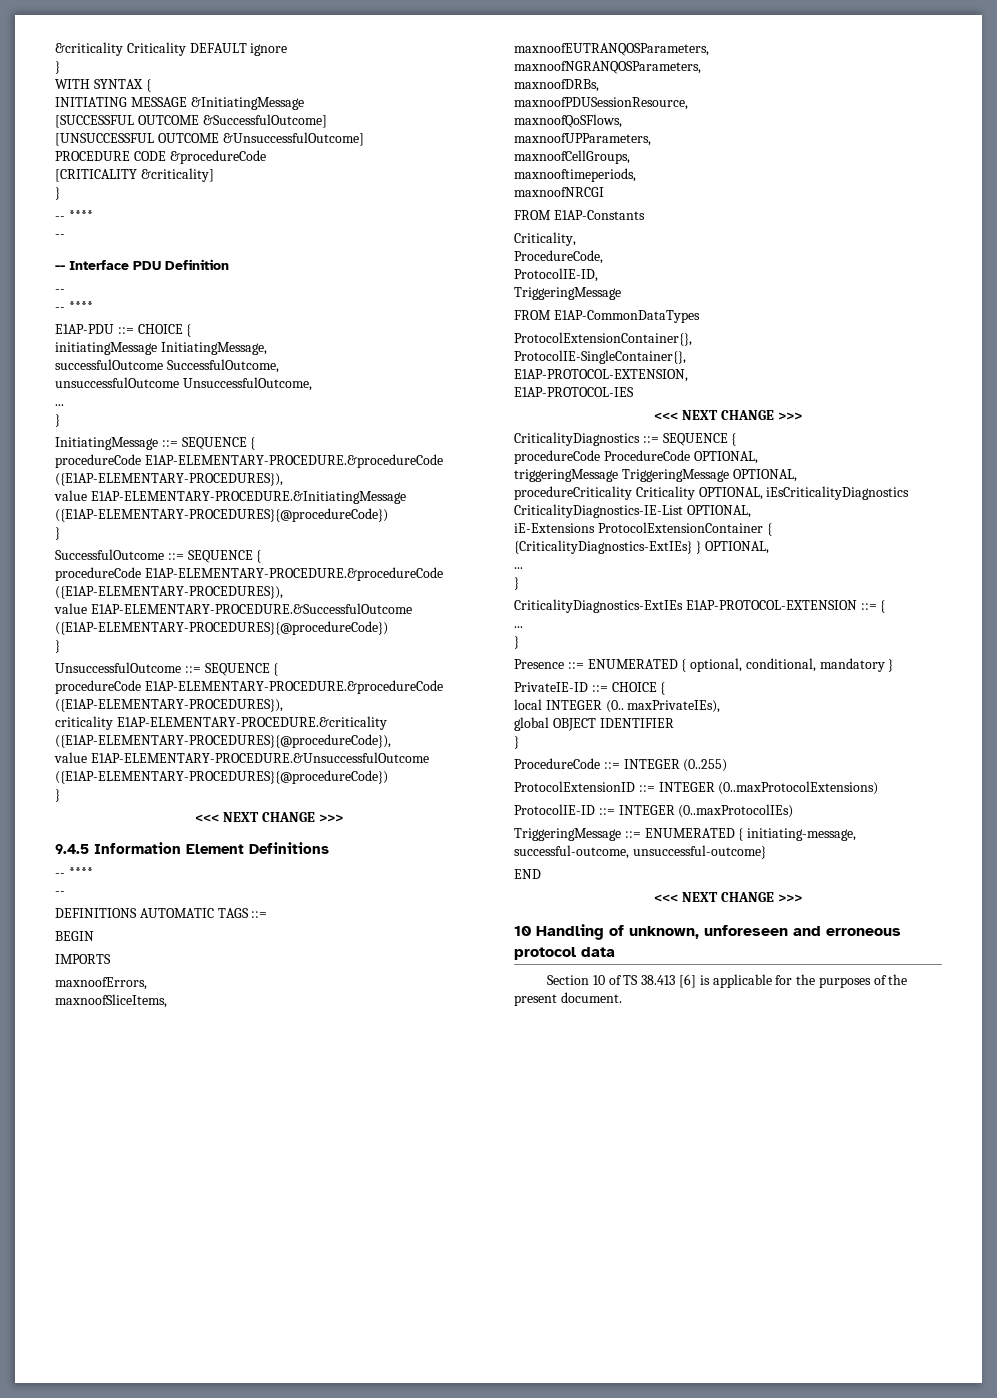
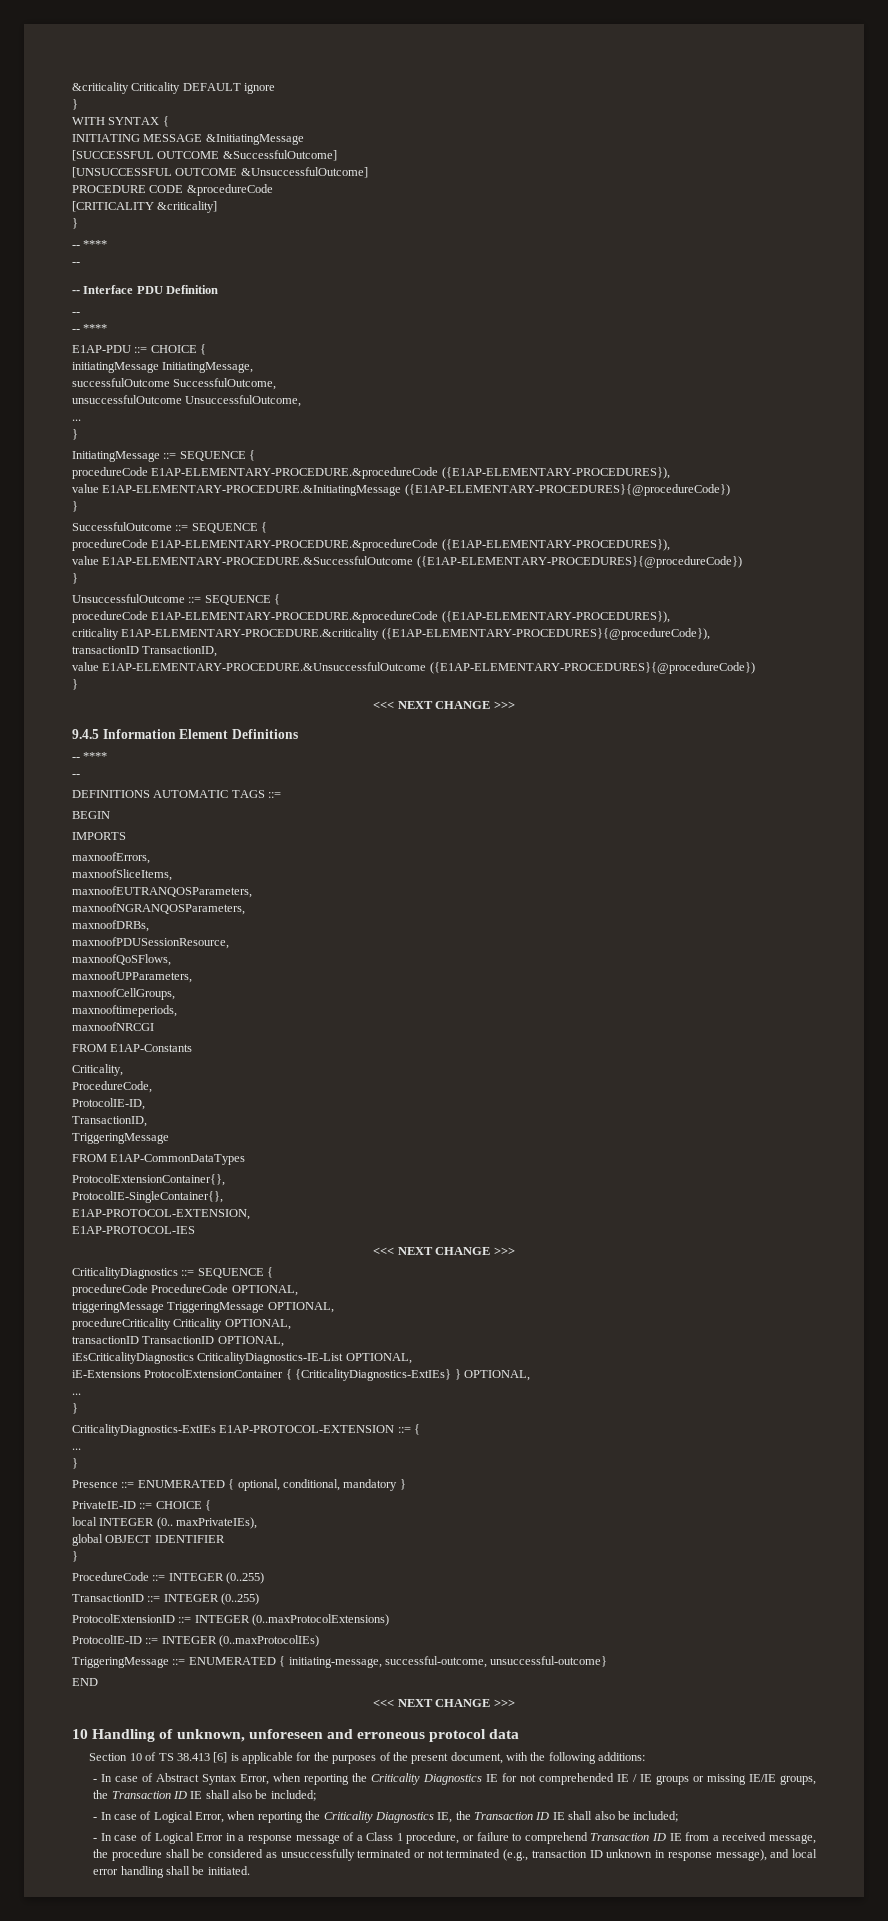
+ transactionID TransactionID,
  ProtocolIE-ID,
+ TransactionID,
- procedureCriticality Criticality OPTIONAL, iEsCriticalityDiagnostics CriticalityDiagnostics-IE-List OPTIONAL,
+ procedureCriticality Criticality OPTIONAL,
+ transactionID TransactionID OPTIONAL,
+ iEsCriticalityDiagnostics CriticalityDiagnostics-IE-List OPTIONAL,
+ TransactionID ::= INTEGER (0..255)
- Section 10 of TS 38.413 [6] is applicable for the purposes of the present document.
+ Section 10 of TS 38.413 [6] is applicable for the purposes of the present document, with the following additions:
+ - In case of Abstract Syntax Error, when reporting the Criticality Diagnostics IE for not comprehended IE / IE groups or missing IE/IE groups, the Transaction ID IE shall also be included;
+ - In case of Logical Error, when reporting the Criticality Diagnostics IE, the Transaction ID IE shall also be included;
+ - In case of Logical Error in a response message of a Class 1 procedure, or failure to comprehend Transaction ID IE from a received message, the procedure shall be considered as unsuccessfully terminated or not terminated (e.g., transaction ID unknown in response message), and local error handling shall be initiated.

